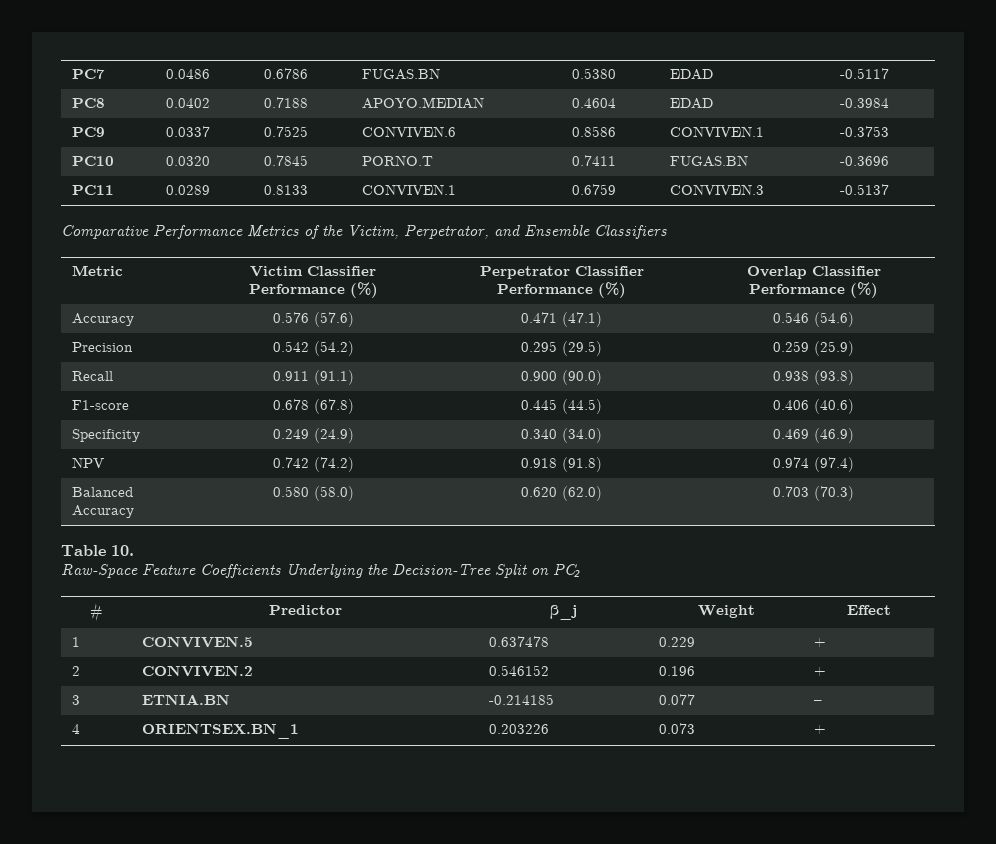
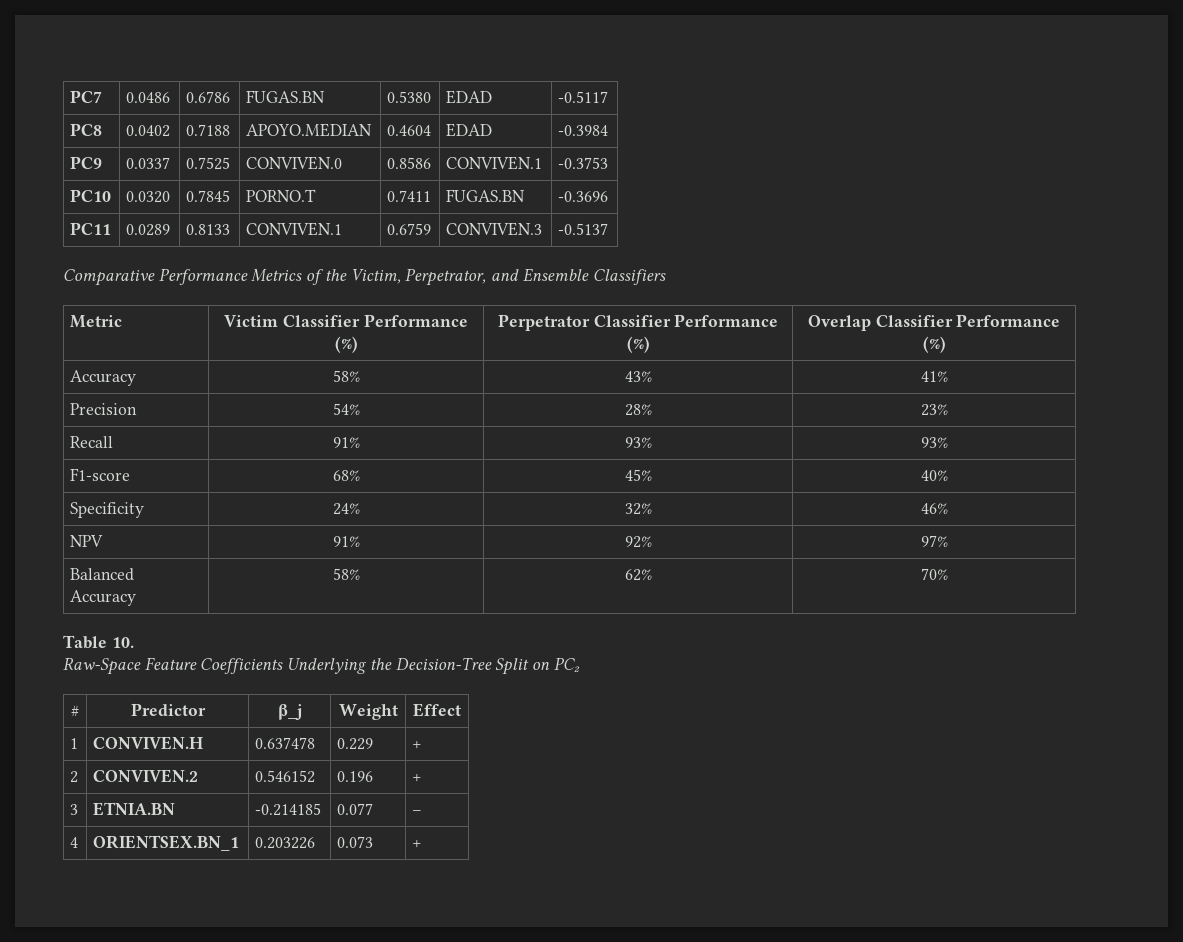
- PC9 | 0.0337 | 0.7525 | CONVIVEN.6 | 0.8586 | CONVIVEN.1 | -0.3753
+ PC9 | 0.0337 | 0.7525 | CONVIVEN.0 | 0.8586 | CONVIVEN.1 | -0.3753
- Accuracy | 0.576 (57.6) | 0.471 (47.1) | 0.546 (54.6)
- Precision | 0.542 (54.2) | 0.295 (29.5) | 0.259 (25.9)
- Recall | 0.911 (91.1) | 0.900 (90.0) | 0.938 (93.8)
- F1-score | 0.678 (67.8) | 0.445 (44.5) | 0.406 (40.6)
- Specificity | 0.249 (24.9) | 0.340 (34.0) | 0.469 (46.9)
- NPV | 0.742 (74.2) | 0.918 (91.8) | 0.974 (97.4)
- Balanced Accuracy | 0.580 (58.0) | 0.620 (62.0) | 0.703 (70.3)
+ Accuracy | 58% | 43% | 41%
+ Precision | 54% | 28% | 23%
+ Recall | 91% | 93% | 93%
+ F1-score | 68% | 45% | 40%
+ Specificity | 24% | 32% | 46%
+ NPV | 91% | 92% | 97%
+ Balanced Accuracy | 58% | 62% | 70%
- 1 | CONVIVEN.5 | 0.637478 | 0.229 | +
+ 1 | CONVIVEN.H | 0.637478 | 0.229 | +

